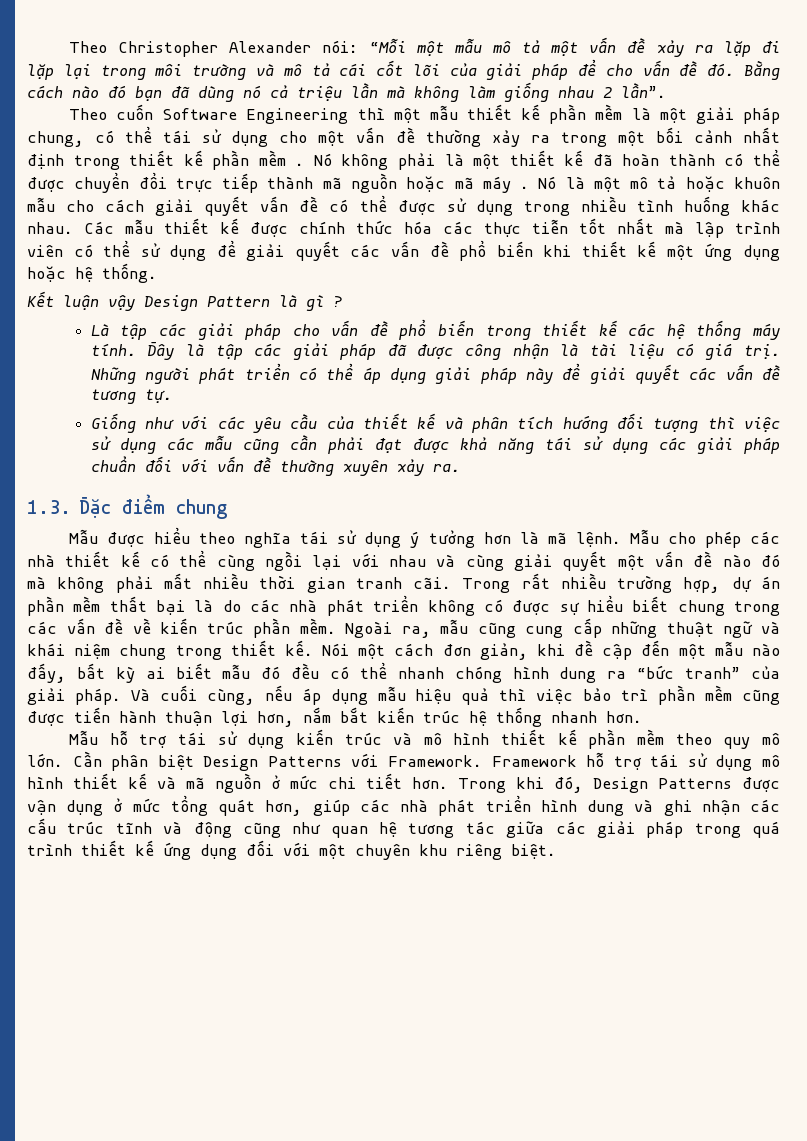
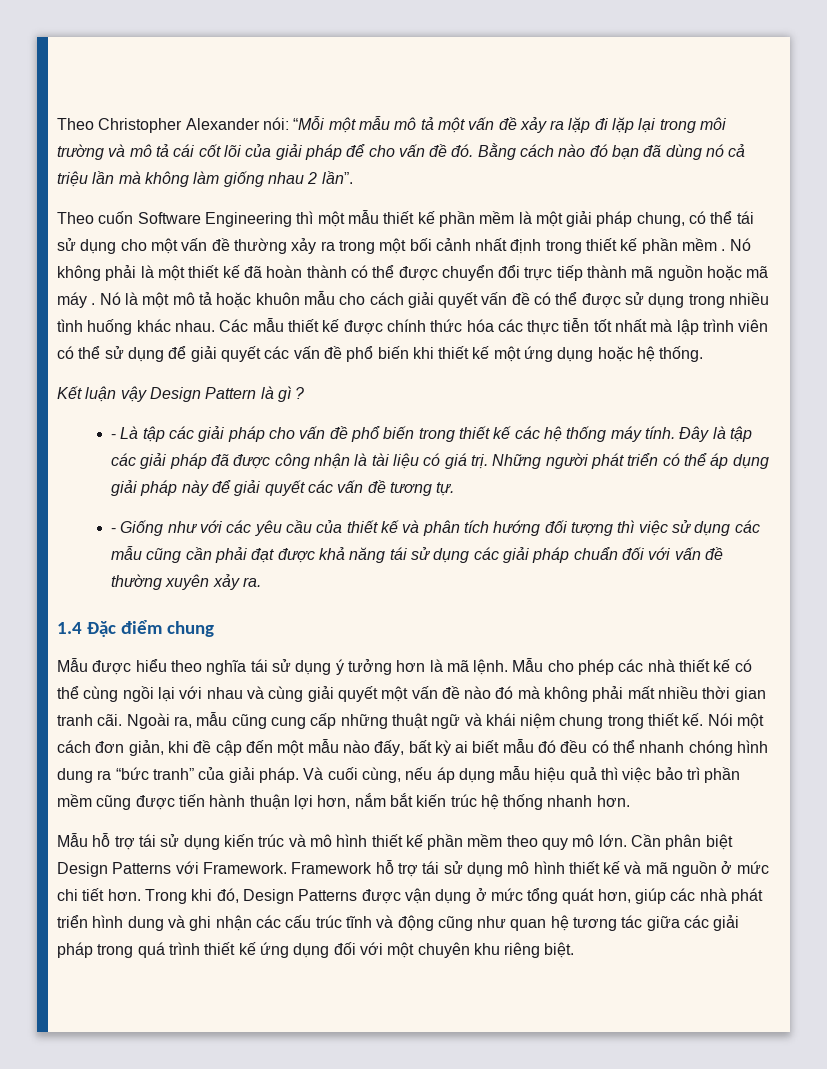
- Là tập các giải pháp cho vấn đề phổ biến trong thiết kế các hệ thống máy tính.
+ - Là tập các giải pháp cho vấn đề phổ biến trong thiết kế các hệ thống máy tính.
- Giống như với các yêu cầu của thiết kế và phân tích hướng đối tượng thì việc sử dụng các mẫu cũng cần phải đạt được khả năng tái sử dụng các giải pháp chuẩn đối với vấn đề thường xuyên xảy ra.
+ - Giống như với các yêu cầu của thiết kế và phân tích hướng đối tượng thì việc sử dụng các mẫu cũng cần phải đạt được khả năng tái sử dụng các giải pháp chuẩn đối với vấn đề thường xuyên xảy ra.
- 1.3. Đặc điểm chung
+ 1.4 Đặc điểm chung
- Trong rất nhiều trường hợp, dự án phần mềm thất bại là do các nhà phát triển không có được sự hiểu biết chung trong các vấn đề về kiến trúc phần mềm.

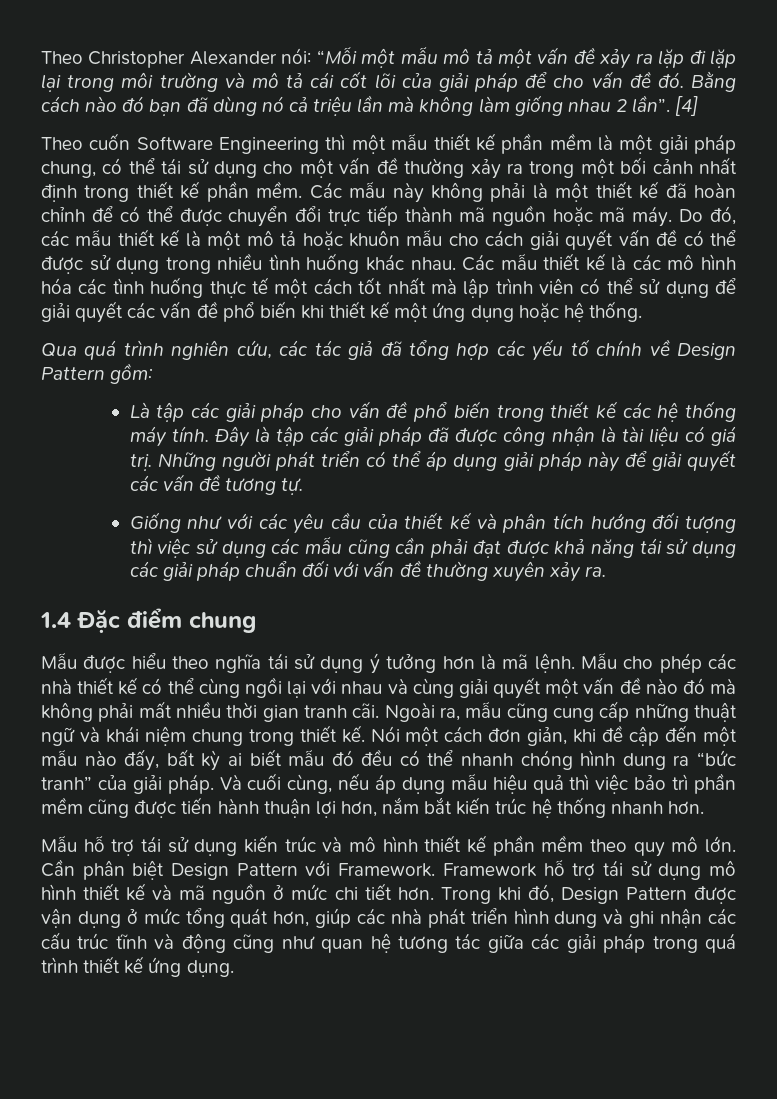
+ [4]
- Theo cuốn Software Engineering thì một mẫu thiết kế phần mềm là một giải pháp chung, có thể tái sử dụng cho một vấn đề thường xảy ra trong một bối cảnh nhất định trong thiết kế phần mềm . Nó không phải là một thiết kế đã hoàn thành có thể được chuyển đổi trực tiếp thành mã nguồn hoặc mã máy . Nó là một mô tả hoặc khuôn mẫu cho cách giải quyết vấn đề có thể được sử dụng trong nhiều tình huống khác nhau.
+ Theo cuốn Software Engineering thì một mẫu thiết kế phần mềm là một giải pháp chung, có thể tái sử dụng cho một vấn đề thường xảy ra trong một bối cảnh nhất định trong thiết kế phần mềm. Các mẫu này không phải là một thiết kế đã hoàn chỉnh để có thể được chuyển đổi trực tiếp thành mã nguồn hoặc mã máy. Do đó, các mẫu thiết kế là một mô tả hoặc khuôn mẫu cho cách giải quyết vấn đề có thể được sử dụng trong nhiều tình huống khác nhau.
- Các mẫu thiết kế được chính thức hóa các thực tiễn tốt nhất mà lập trình viên có thể sử dụng để giải quyết các vấn đề phổ biến khi thiết kế một ứng dụng hoặc hệ thống.
+ Các mẫu thiết kế là các mô hình hóa các tình huống thực tế một cách tốt nhất mà lập trình viên có thể sử dụng để giải quyết các vấn đề phổ biến khi thiết kế một ứng dụng hoặc hệ thống.
- Kết luận vậy Design Pattern là gì ?
- - Là tập các giải pháp cho vấn đề phổ biến trong thiết kế các hệ thống máy tính.
+ Qua quá trình nghiên cứu, các tác giả đã tổng hợp các yếu tố chính về Design Pattern gồm:
+ Là tập các giải pháp cho vấn đề phổ biến trong thiết kế các hệ thống máy tính.
- - Giống như với các yêu cầu của thiết kế và phân tích hướng đối tượng thì việc sử dụng các mẫu cũng cần phải đạt được khả năng tái sử dụng các giải pháp chuẩn đối với vấn đề thường xuyên xảy ra.
+ Giống như với các yêu cầu của thiết kế và phân tích hướng đối tượng thì việc sử dụng các mẫu cũng cần phải đạt được khả năng tái sử dụng các giải pháp chuẩn đối với vấn đề thường xuyên xảy ra.
- Cần phân biệt Design Patterns với Framework.
+ Cần phân biệt Design Pattern với Framework.
- Trong khi đó, Design Patterns được vận dụng ở mức tổng quát hơn, giúp các nhà phát triển hình dung và ghi nhận các cấu trúc tĩnh và động cũng như quan hệ tương tác giữa các giải pháp trong quá trình thiết kế ứng dụng đối với một chuyên khu riêng biệt.
+ Trong khi đó, Design Pattern được vận dụng ở mức tổng quát hơn, giúp các nhà phát triển hình dung và ghi nhận các cấu trúc tĩnh và động cũng như quan hệ tương tác giữa các giải pháp trong quá trình thiết kế ứng dụng.

